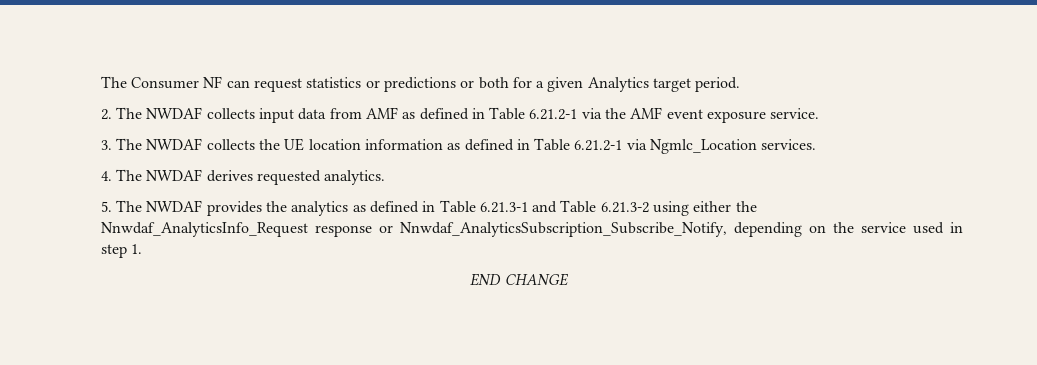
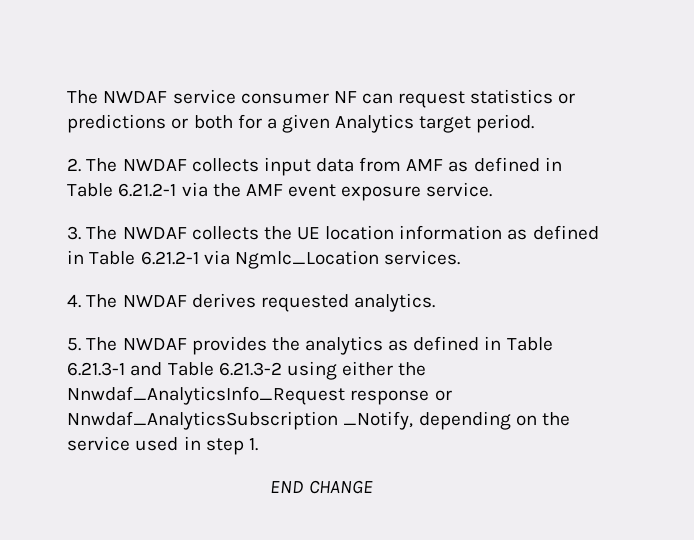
- The Consumer NF can request statistics or predictions or both for a given Analytics target period.
+ The NWDAF service consumer NF can request statistics or predictions or both for a given Analytics target period.
- 5. The NWDAF provides the analytics as defined in Table 6.21.3-1 and Table 6.21.3-2 using either the Nnwdaf_AnalyticsInfo_Request response or Nnwdaf_AnalyticsSubscription_Subscribe_Notify, depending on the service used in step 1.
+ 5. The NWDAF provides the analytics as defined in Table 6.21.3-1 and Table 6.21.3-2 using either the Nnwdaf_AnalyticsInfo_Request response or Nnwdaf_AnalyticsSubscription _Notify, depending on the service used in step 1.

